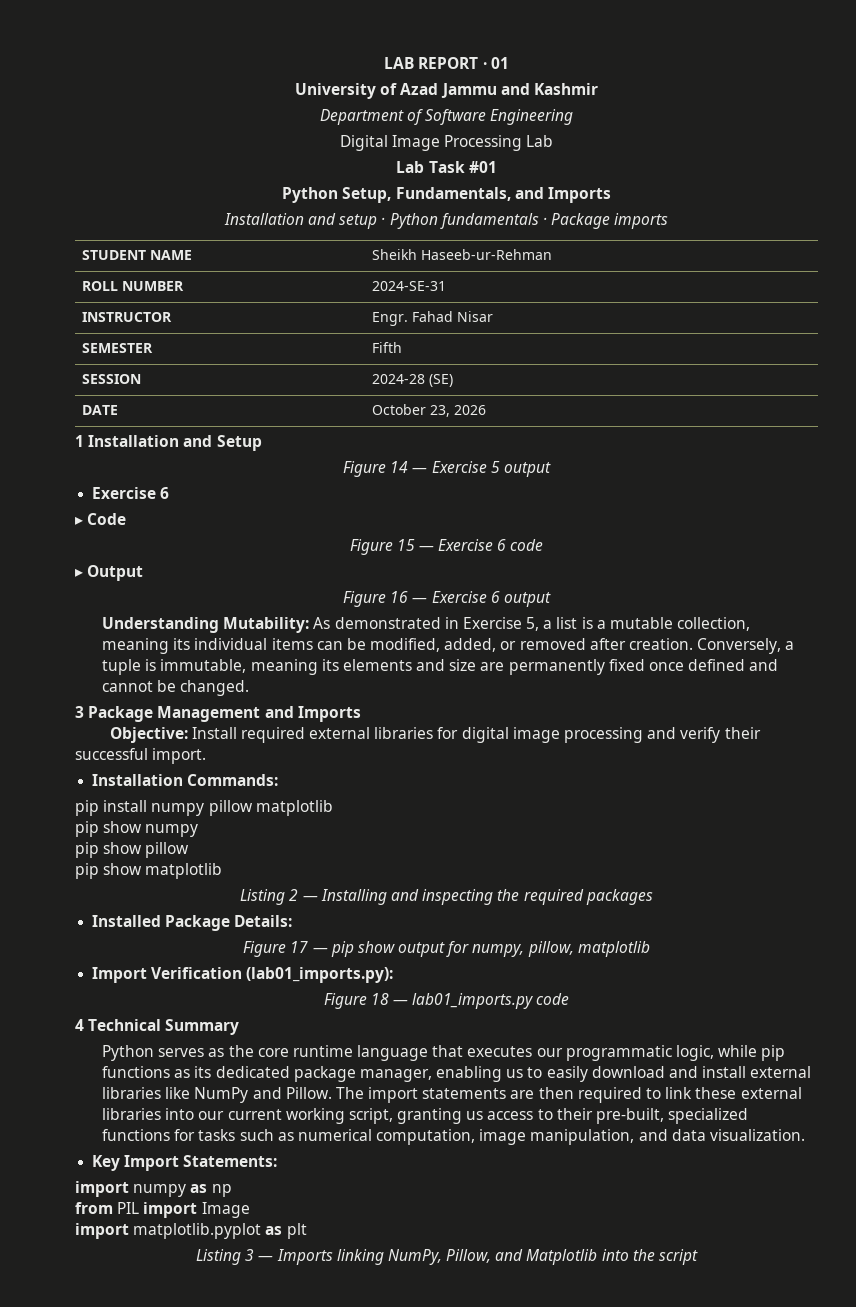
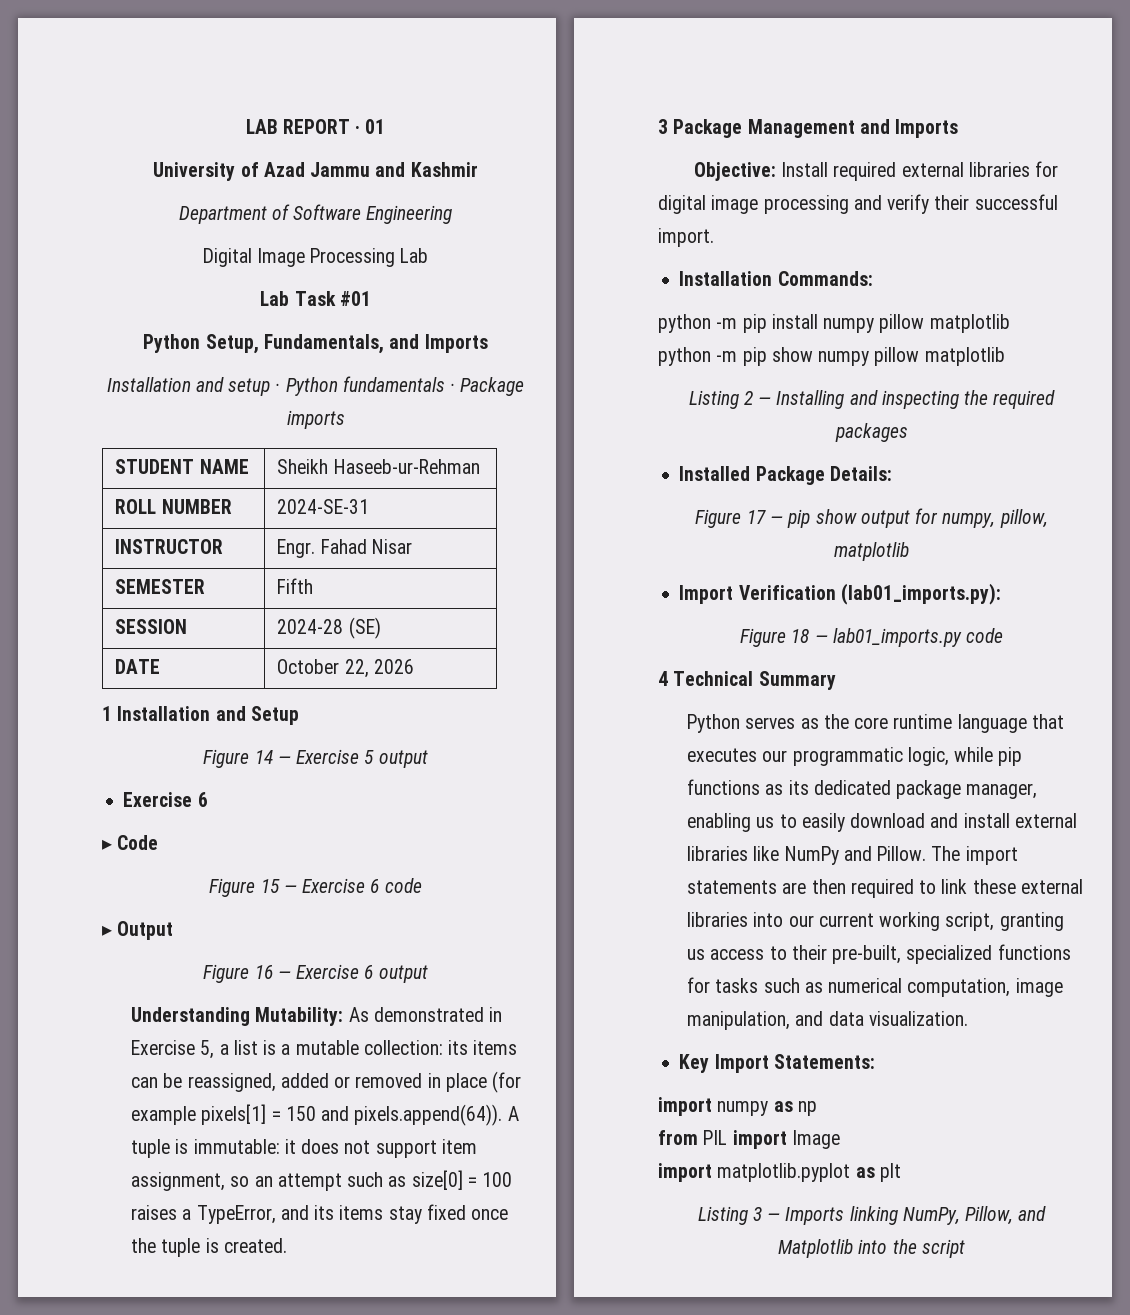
- DATE | October 23, 2026
+ DATE | October 22, 2026
- Understanding Mutability: As demonstrated in Exercise 5, a list is a mutable collection, meaning its individual items can be modified, added, or removed after creation. Conversely, a tuple is immutable, meaning its elements and size are permanently fixed once defined and cannot be changed.
+ Understanding Mutability: As demonstrated in Exercise 5, a list is a mutable collection: its items can be reassigned, added or removed in place (for example pixels[1] = 150 and pixels.append(64)). A tuple is immutable: it does not support item assignment, so an attempt such as size[0] = 100 raises a TypeError, and its items stay fixed once the tuple is created.
- pip install numpy pillow matplotlib
+ python -m pip install numpy pillow matplotlib
- pip show numpy
- pip show pillow
- pip show matplotlib
+ python -m pip show numpy pillow matplotlib

